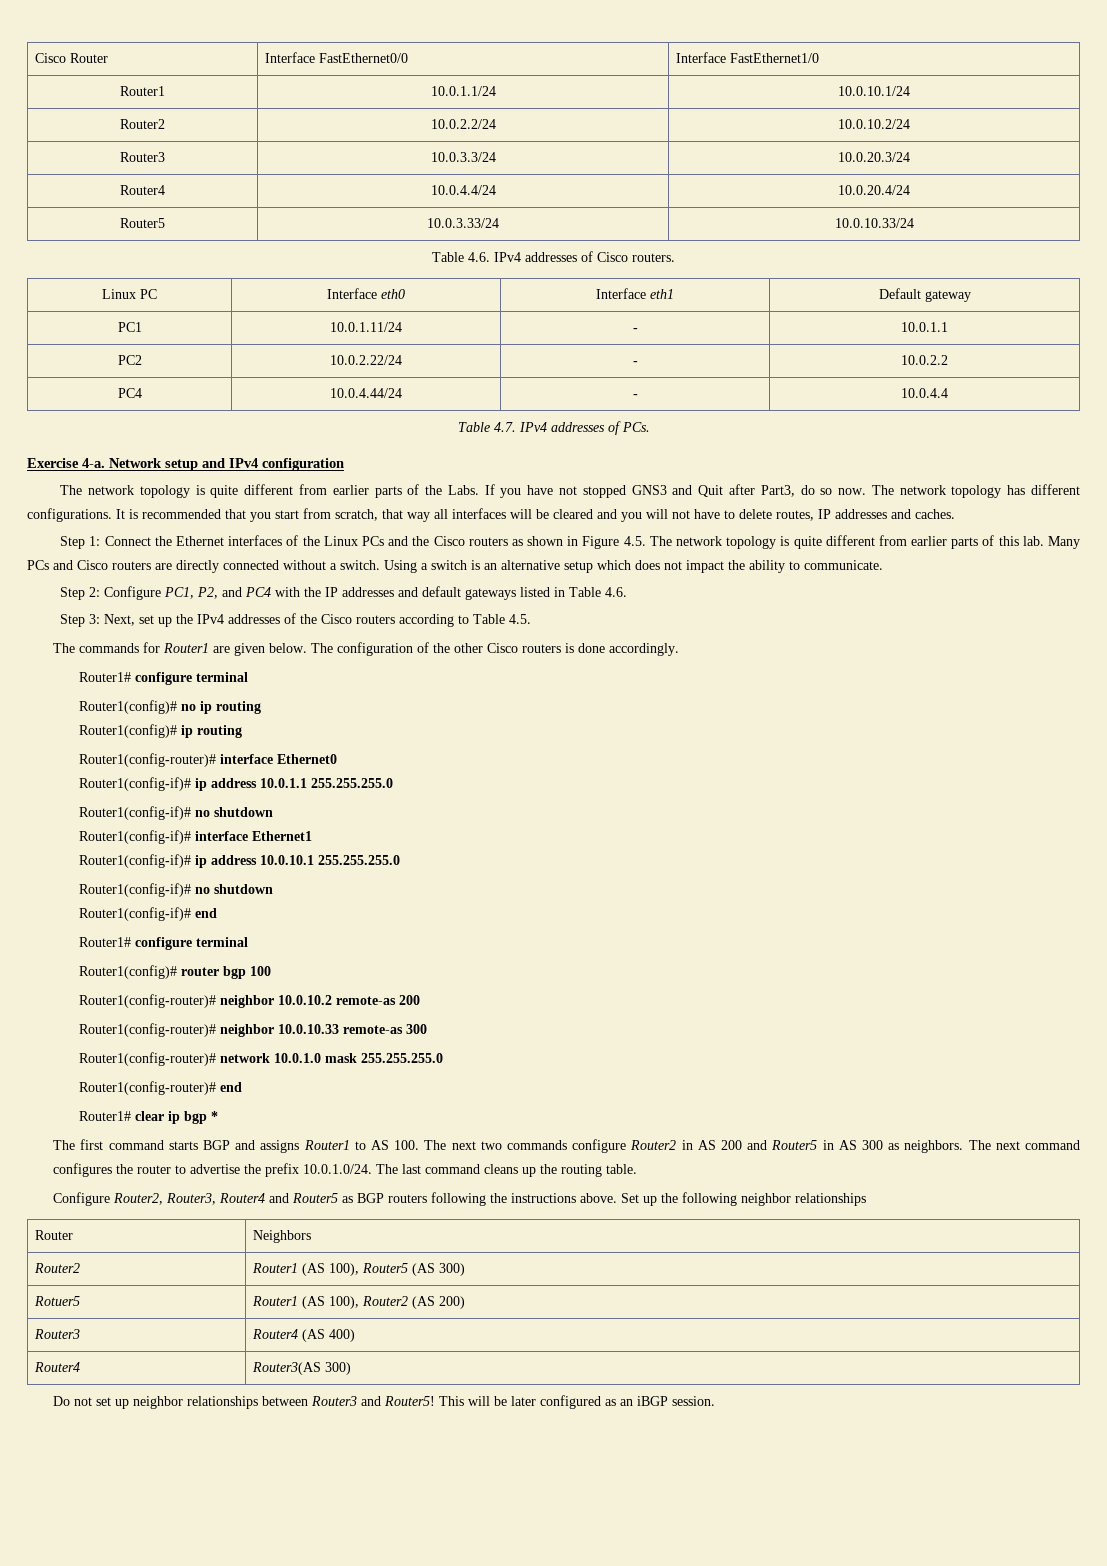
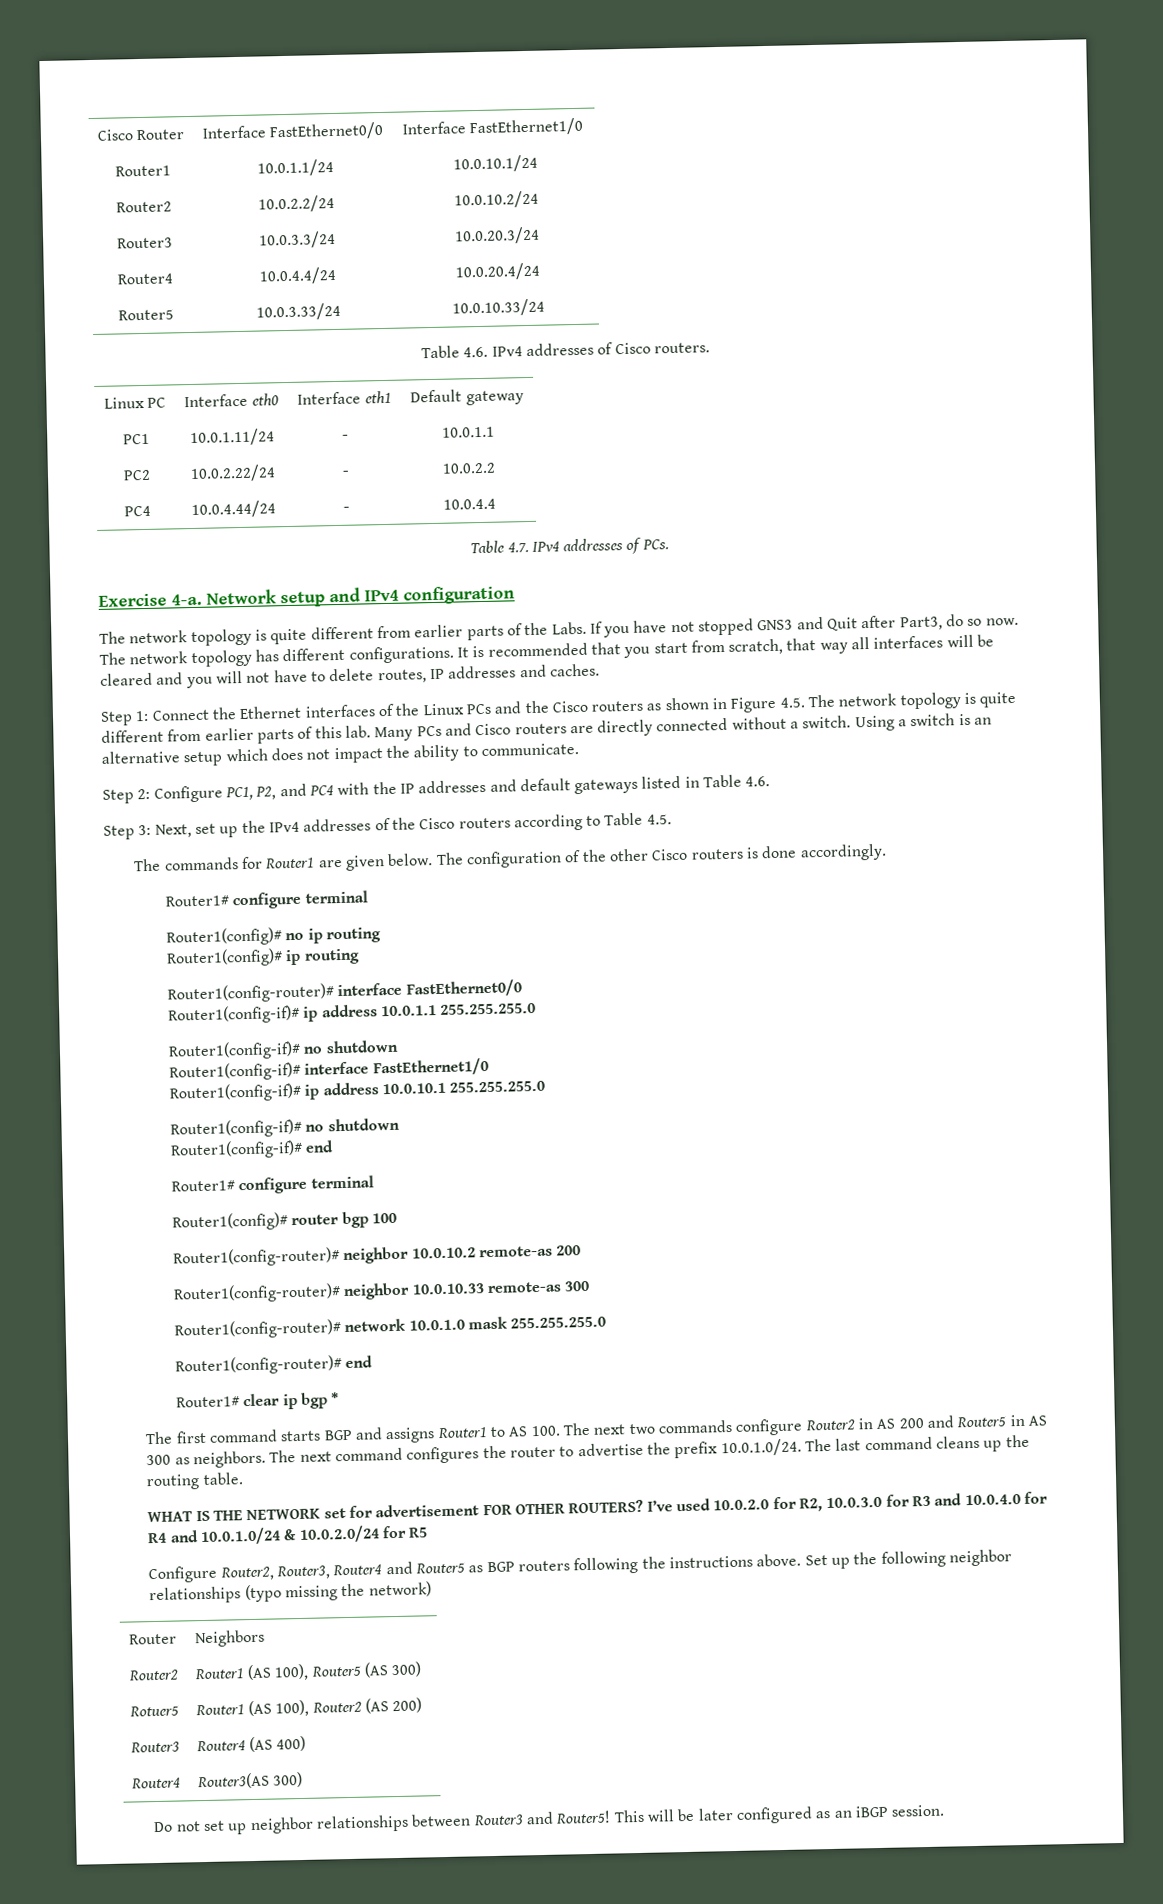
- Router1(config-router)# interface Ethernet0
+ Router1(config-router)# interface FastEthernet0/0
- Router1(config-if)# interface Ethernet1
+ Router1(config-if)# interface FastEthernet1/0
+ WHAT IS THE NETWORK set for advertisement FOR OTHER ROUTERS? I’ve used 10.0.2.0 for R2, 10.0.3.0 for R3 and 10.0.4.0 for R4 and 10.0.1.0/24 & 10.0.2.0/24 for R5
- Set up the following neighbor relationships
+ Set up the following neighbor relationships (typo missing the network)

